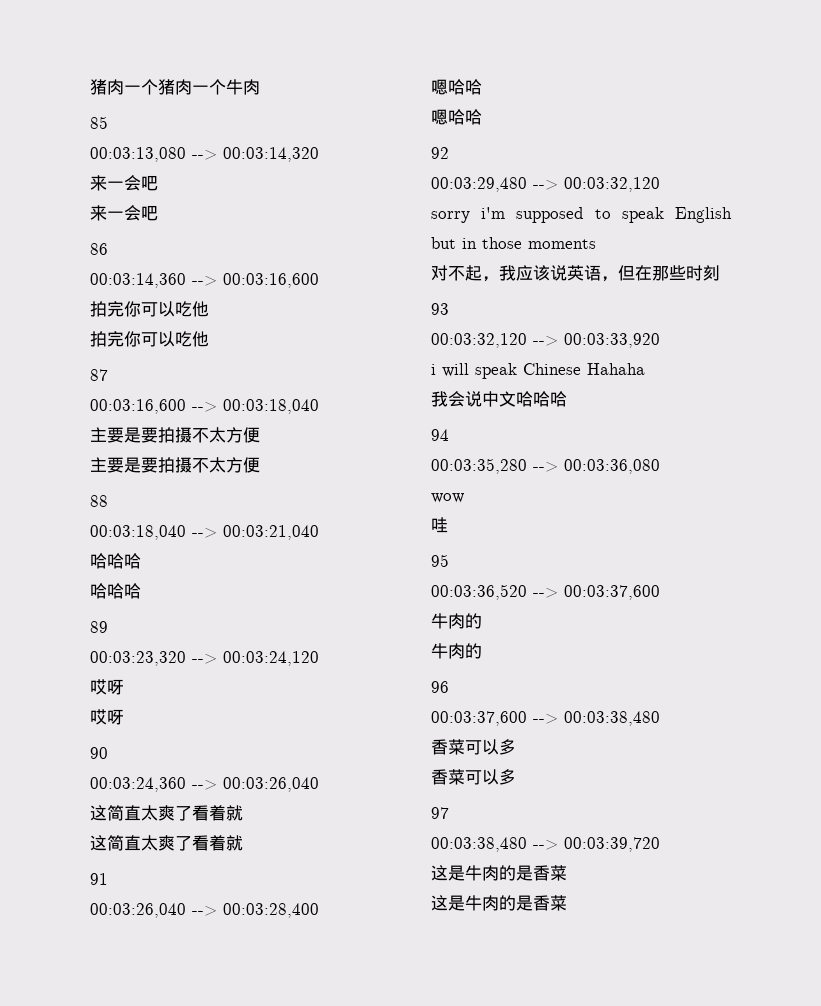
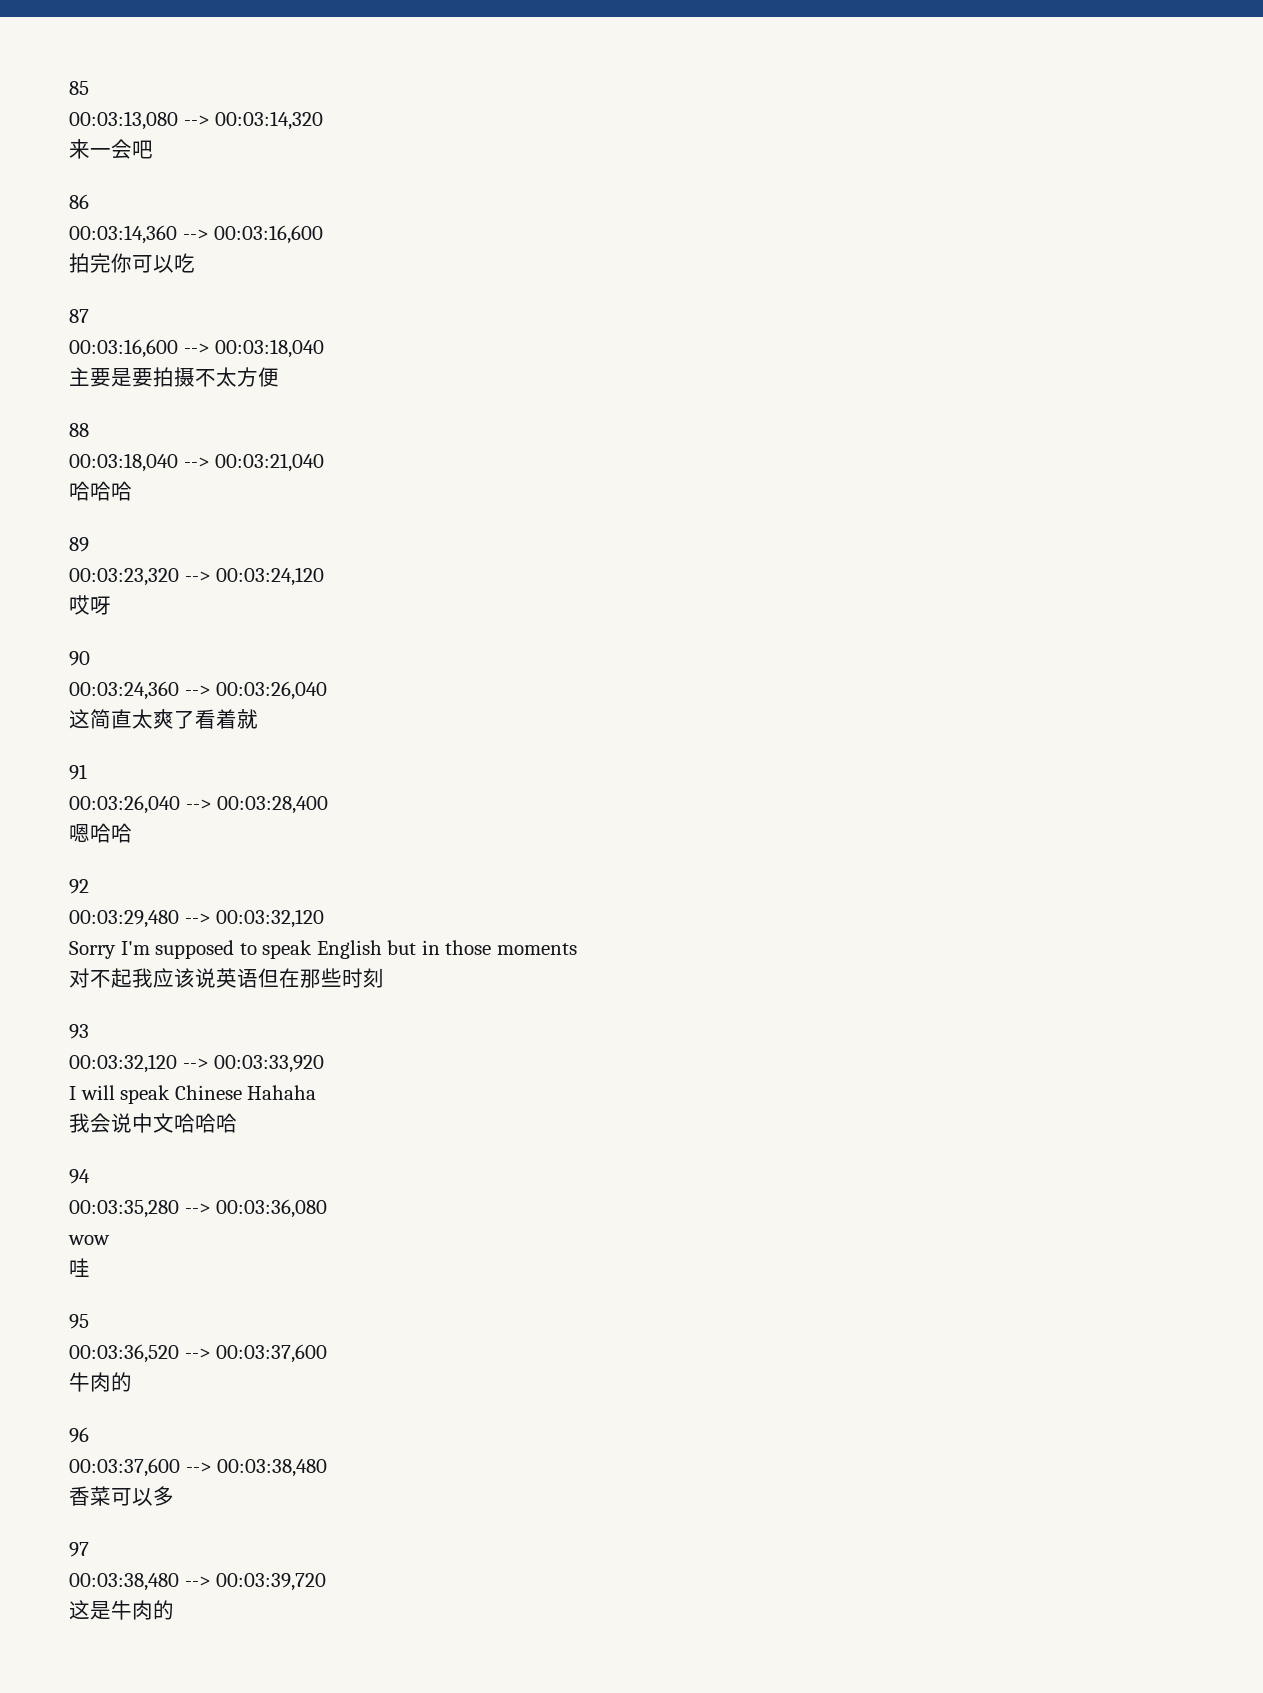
- 猪肉一个猪肉一个牛肉
  00:03:13,080 --> 00:03:14,320
- 来一会吧
  00:03:14,360 --> 00:03:16,600
- 拍完你可以吃他
- 拍完你可以吃他
+ 拍完你可以吃
  00:03:16,600 --> 00:03:18,040
- 主要是要拍摄不太方便
  00:03:18,040 --> 00:03:21,040
- 哈哈哈
  00:03:23,320 --> 00:03:24,120
- 哎呀
  00:03:24,360 --> 00:03:26,040
- 这简直太爽了看着就
  00:03:26,040 --> 00:03:28,400
- 嗯哈哈
- sorry i'm supposed to speak English but in those moments
+ Sorry I'm supposed to speak English but in those moments
- 对不起，我应该说英语，但在那些时刻
+ 对不起我应该说英语但在那些时刻
- i will speak Chinese Hahaha
+ I will speak Chinese Hahaha
  00:03:36,520 --> 00:03:37,600
- 牛肉的
  00:03:37,600 --> 00:03:38,480
- 香菜可以多
  00:03:38,480 --> 00:03:39,720
- 这是牛肉的是香菜
- 这是牛肉的是香菜
+ 这是牛肉的

